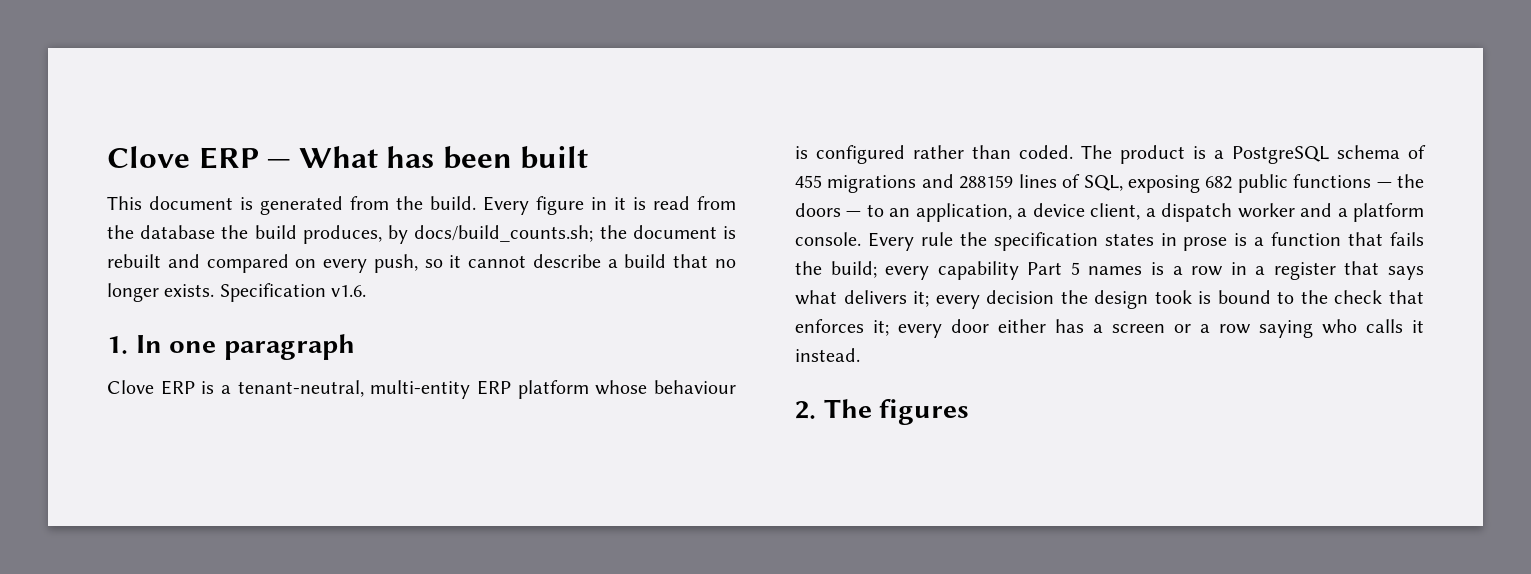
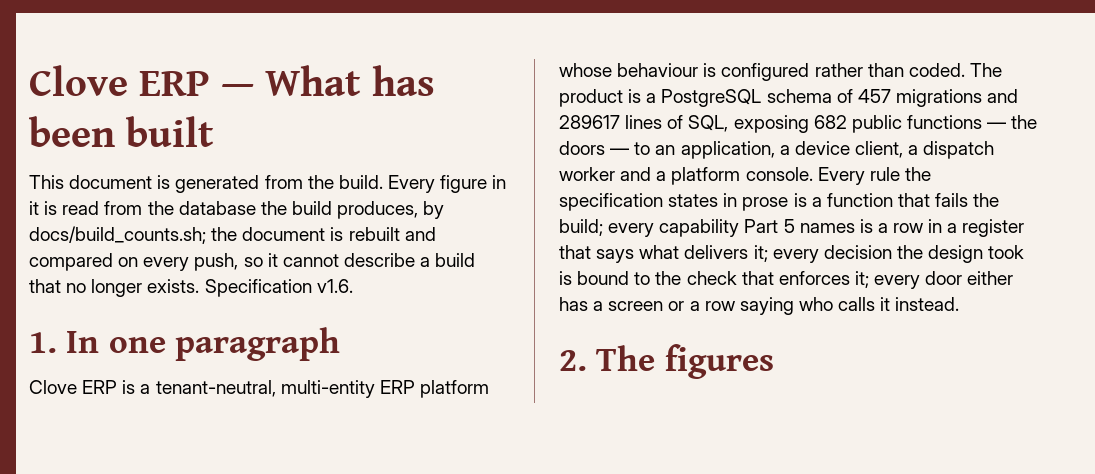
- The product is a PostgreSQL schema of 455 migrations and 288159 lines of SQL, exposing 682 public functions — the doors — to an application, a device client, a dispatch worker and a platform console.
+ The product is a PostgreSQL schema of 457 migrations and 289617 lines of SQL, exposing 682 public functions — the doors — to an application, a device client, a dispatch worker and a platform console.

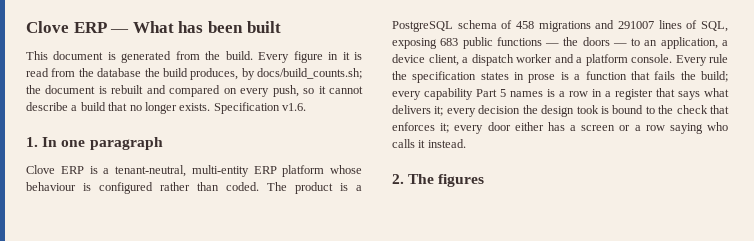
- The product is a PostgreSQL schema of 457 migrations and 289617 lines of SQL, exposing 682 public functions — the doors — to an application, a device client, a dispatch worker and a platform console.
+ The product is a PostgreSQL schema of 458 migrations and 291007 lines of SQL, exposing 683 public functions — the doors — to an application, a device client, a dispatch worker and a platform console.

